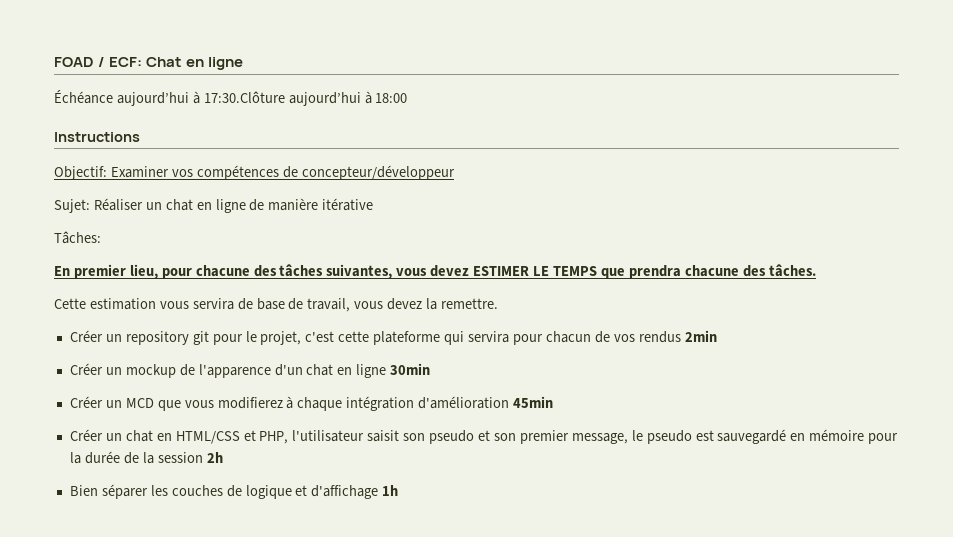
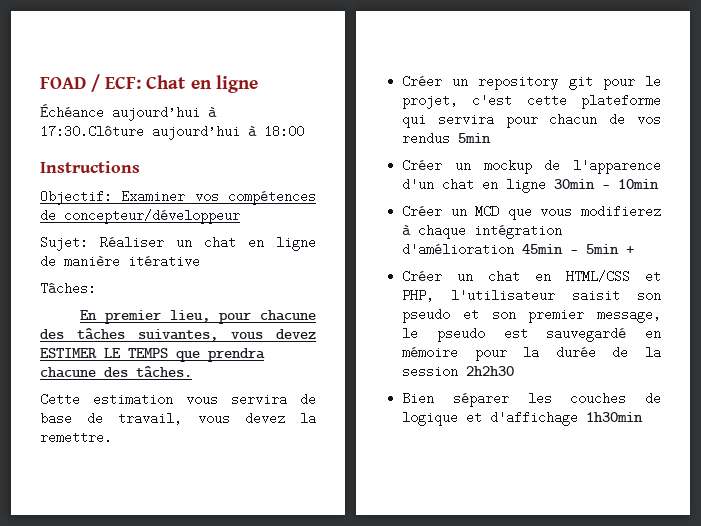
- Créer un repository git pour le projet, c'est cette plateforme qui servira pour chacun de vos rendus 2min
+ Créer un repository git pour le projet, c'est cette plateforme qui servira pour chacun de vos rendus 5min
- Créer un mockup de l'apparence d'un chat en ligne 30min
+ Créer un mockup de l'apparence d'un chat en ligne 30min – 10min
- Créer un MCD que vous modifierez à chaque intégration d'amélioration 45min
+ Créer un MCD que vous modifierez à chaque intégration d'amélioration 45min – 5min +
- Créer un chat en HTML/CSS et PHP, l'utilisateur saisit son pseudo et son premier message, le pseudo est sauvegardé en mémoire pour la durée de la session 2h
+ Créer un chat en HTML/CSS et PHP, l'utilisateur saisit son pseudo et son premier message, le pseudo est sauvegardé en mémoire pour la durée de la session 2h2h30
- Bien séparer les couches de logique et d'affichage 1h
+ Bien séparer les couches de logique et d'affichage 1h30min

